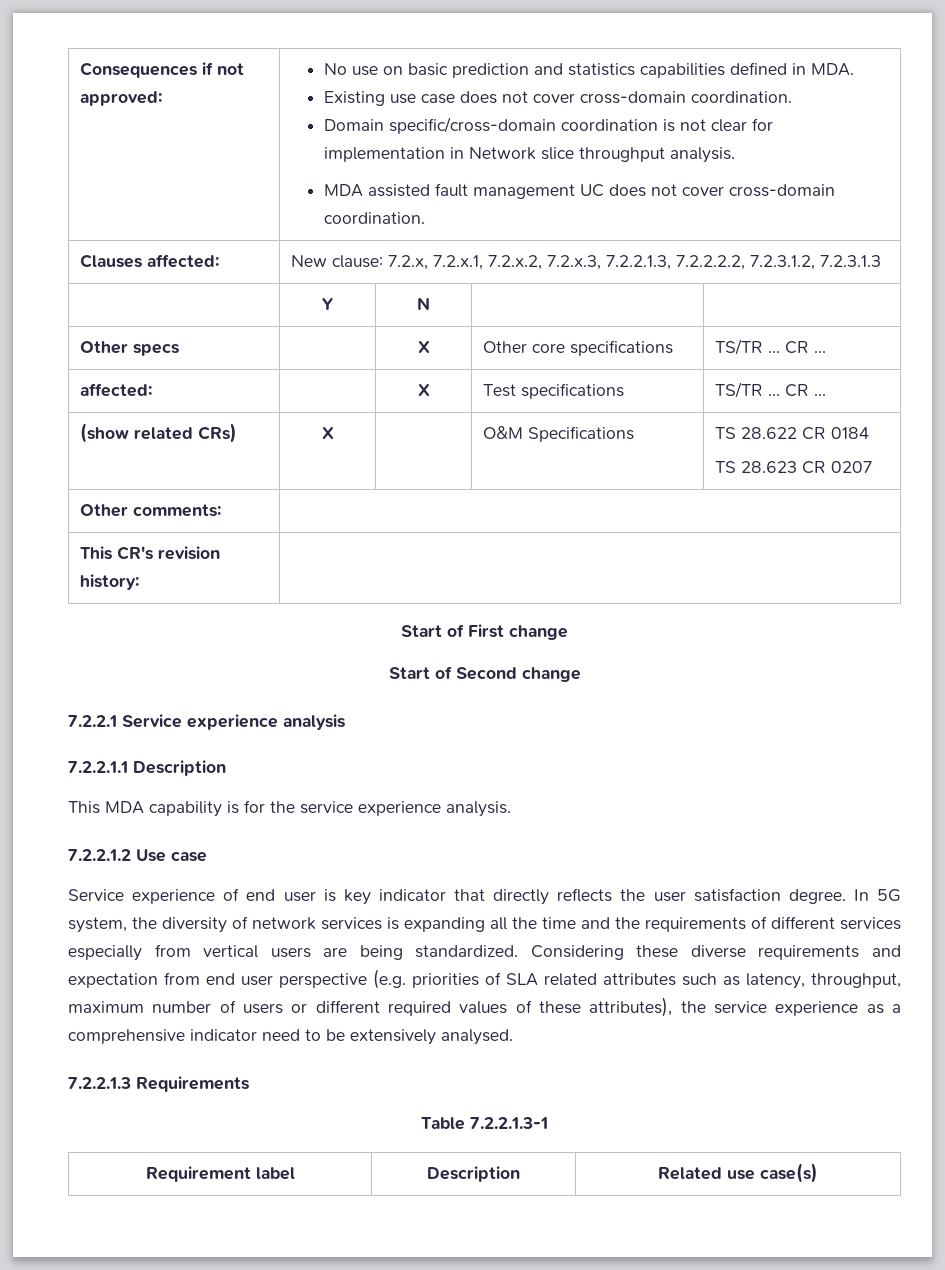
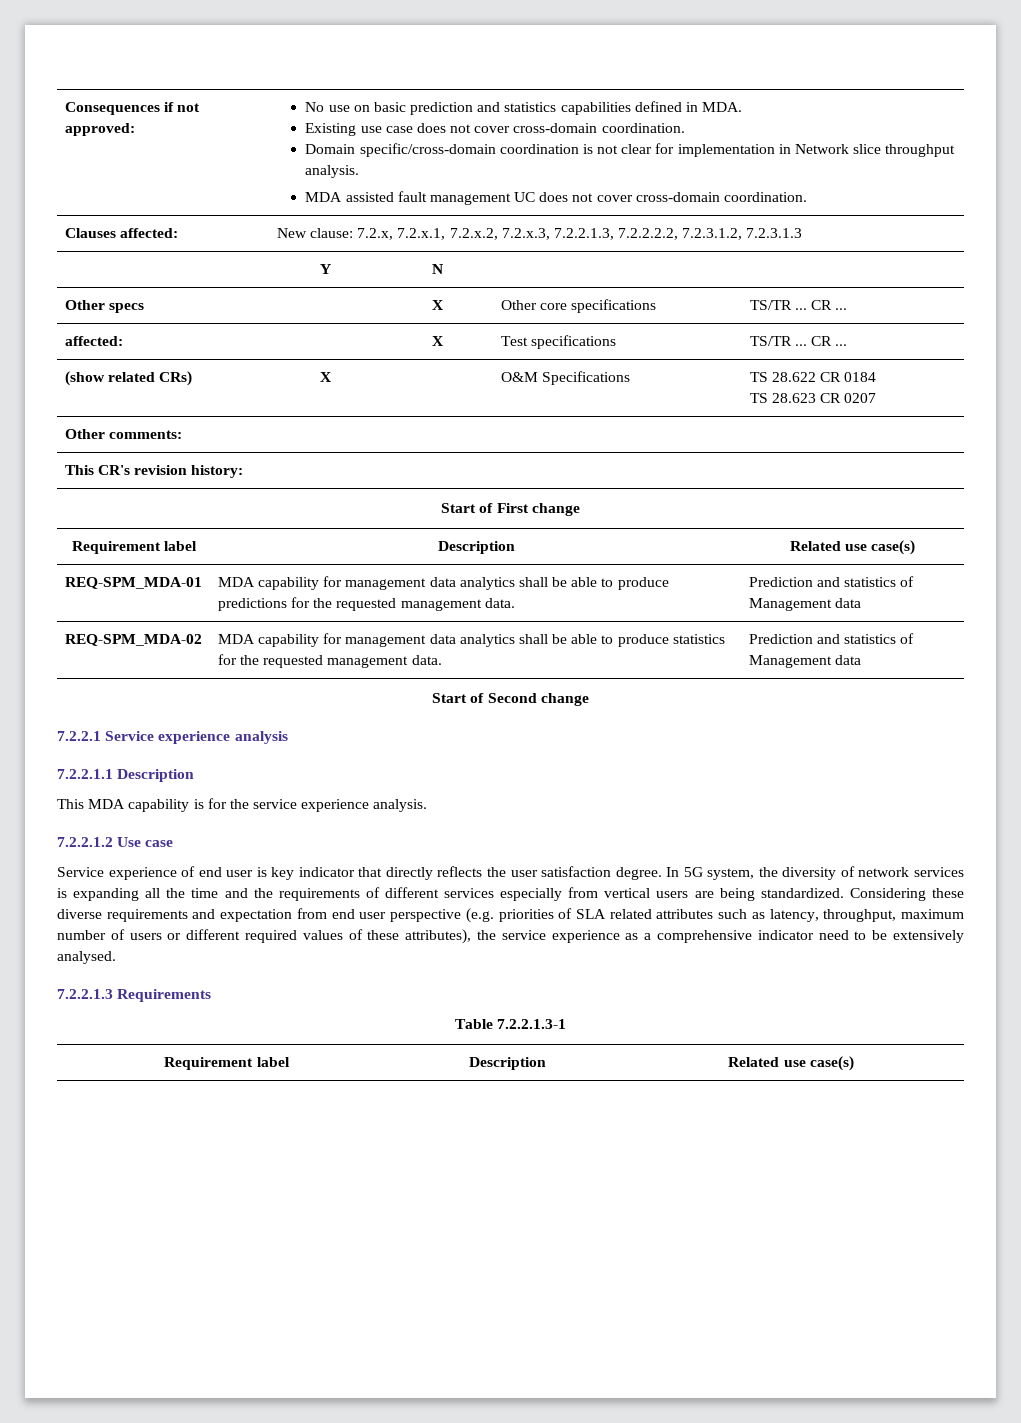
  Start of First change
+ Requirement label | Description | Related use case(s)
+ REQ-SPM_MDA-01 | MDA capability for management data analytics shall be able to produce predictions for the requested management data. | Prediction and statistics of Management data
+ REQ-SPM_MDA-02 | MDA capability for management data analytics shall be able to produce statistics for the requested management data. | Prediction and statistics of Management data

